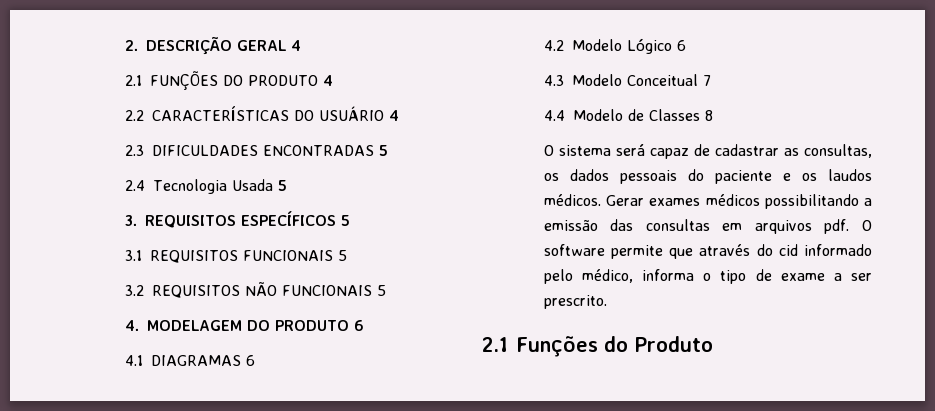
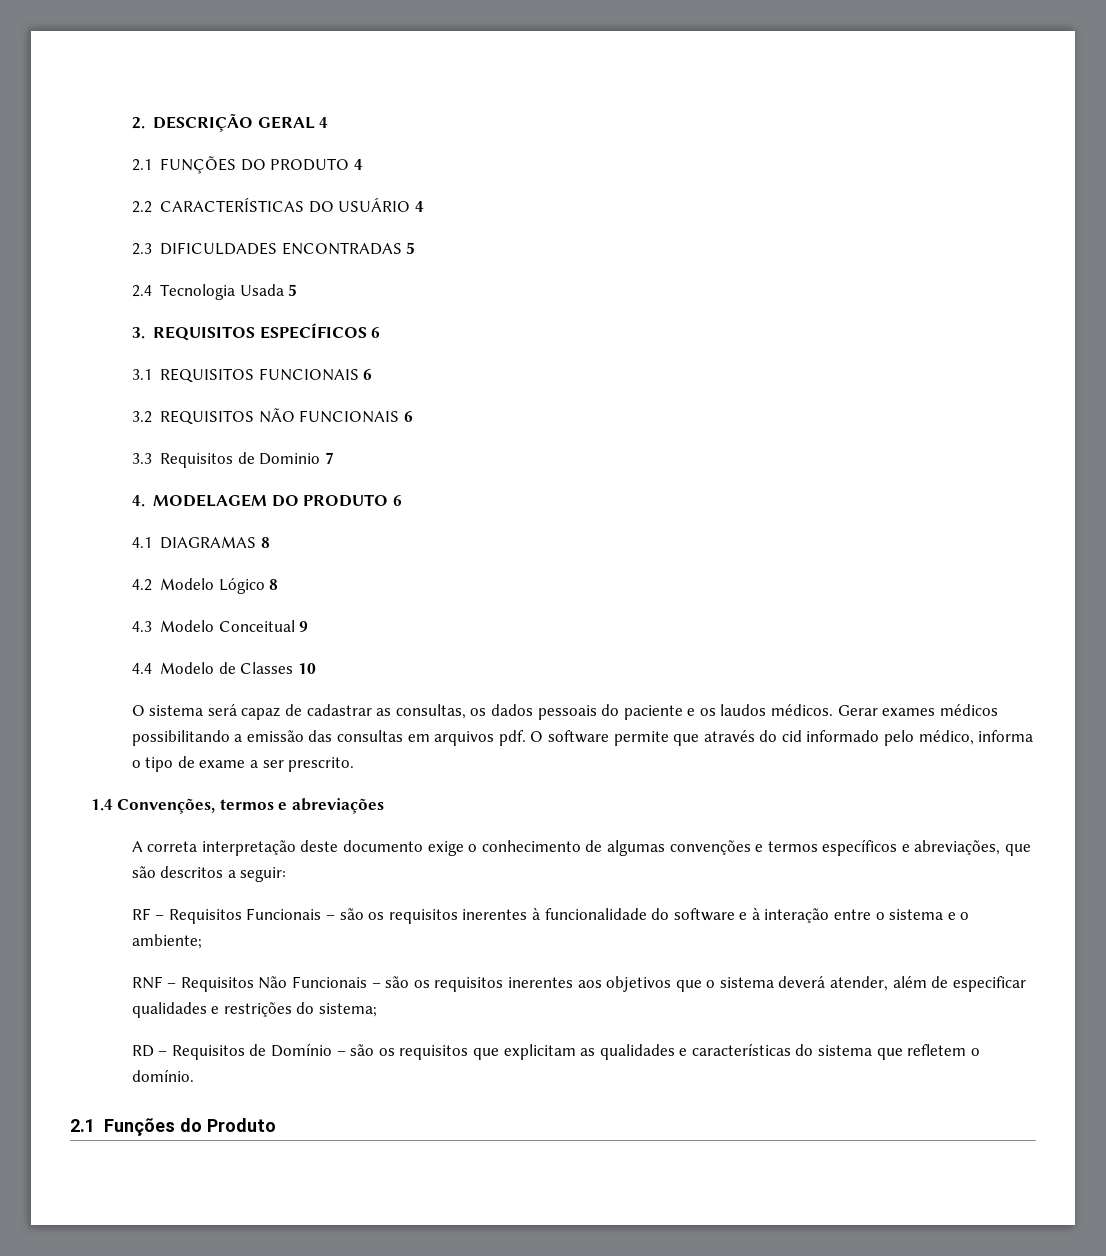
- 3. REQUISITOS ESPECÍFICOS 5
+ 3. REQUISITOS ESPECÍFICOS 6
- 3.1 REQUISITOS FUNCIONAIS 5
+ 3.1 REQUISITOS FUNCIONAIS 6
- 3.2 REQUISITOS NÃO FUNCIONAIS 5
+ 3.2 REQUISITOS NÃO FUNCIONAIS 6
+ 3.3 Requisitos de Dominio 7
- 4.1 DIAGRAMAS 6
+ 4.1 DIAGRAMAS 8
- 4.2 Modelo Lógico 6
+ 4.2 Modelo Lógico 8
- 4.3 Modelo Conceitual 7
+ 4.3 Modelo Conceitual 9
- 4.4 Modelo de Classes 8
+ 4.4 Modelo de Classes 10
+ 1.4 Convenções, termos e abreviações
+ A correta interpretação deste documento exige o conhecimento de algumas convenções e termos específicos e abreviações, que são descritos a seguir:
+ RF – Requisitos Funcionais – são os requisitos inerentes à funcionalidade do software e à interação entre o sistema e o ambiente;
+ RNF – Requisitos Não Funcionais – são os requisitos inerentes aos objetivos que o sistema deverá atender, além de especificar qualidades e restrições do sistema;
+ RD – Requisitos de Domínio – são os requisitos que explicitam as qualidades e características do sistema que refletem o domínio.

